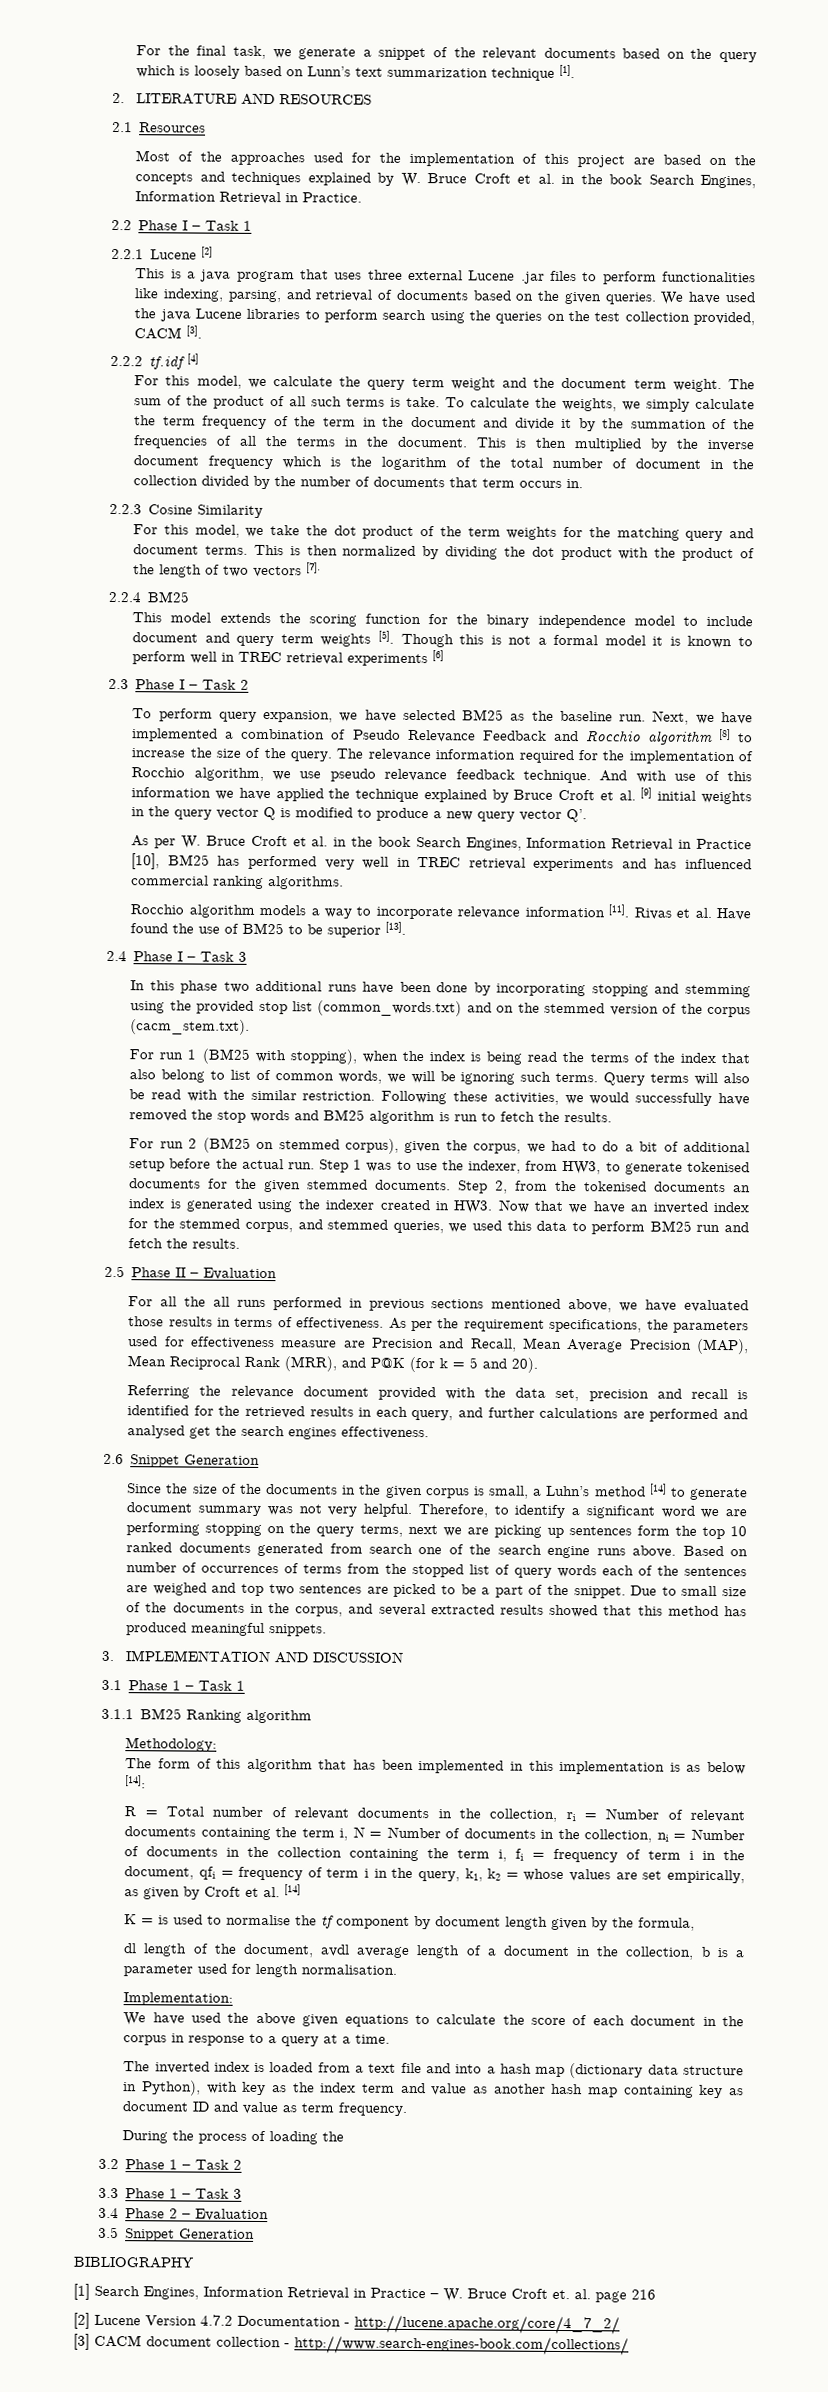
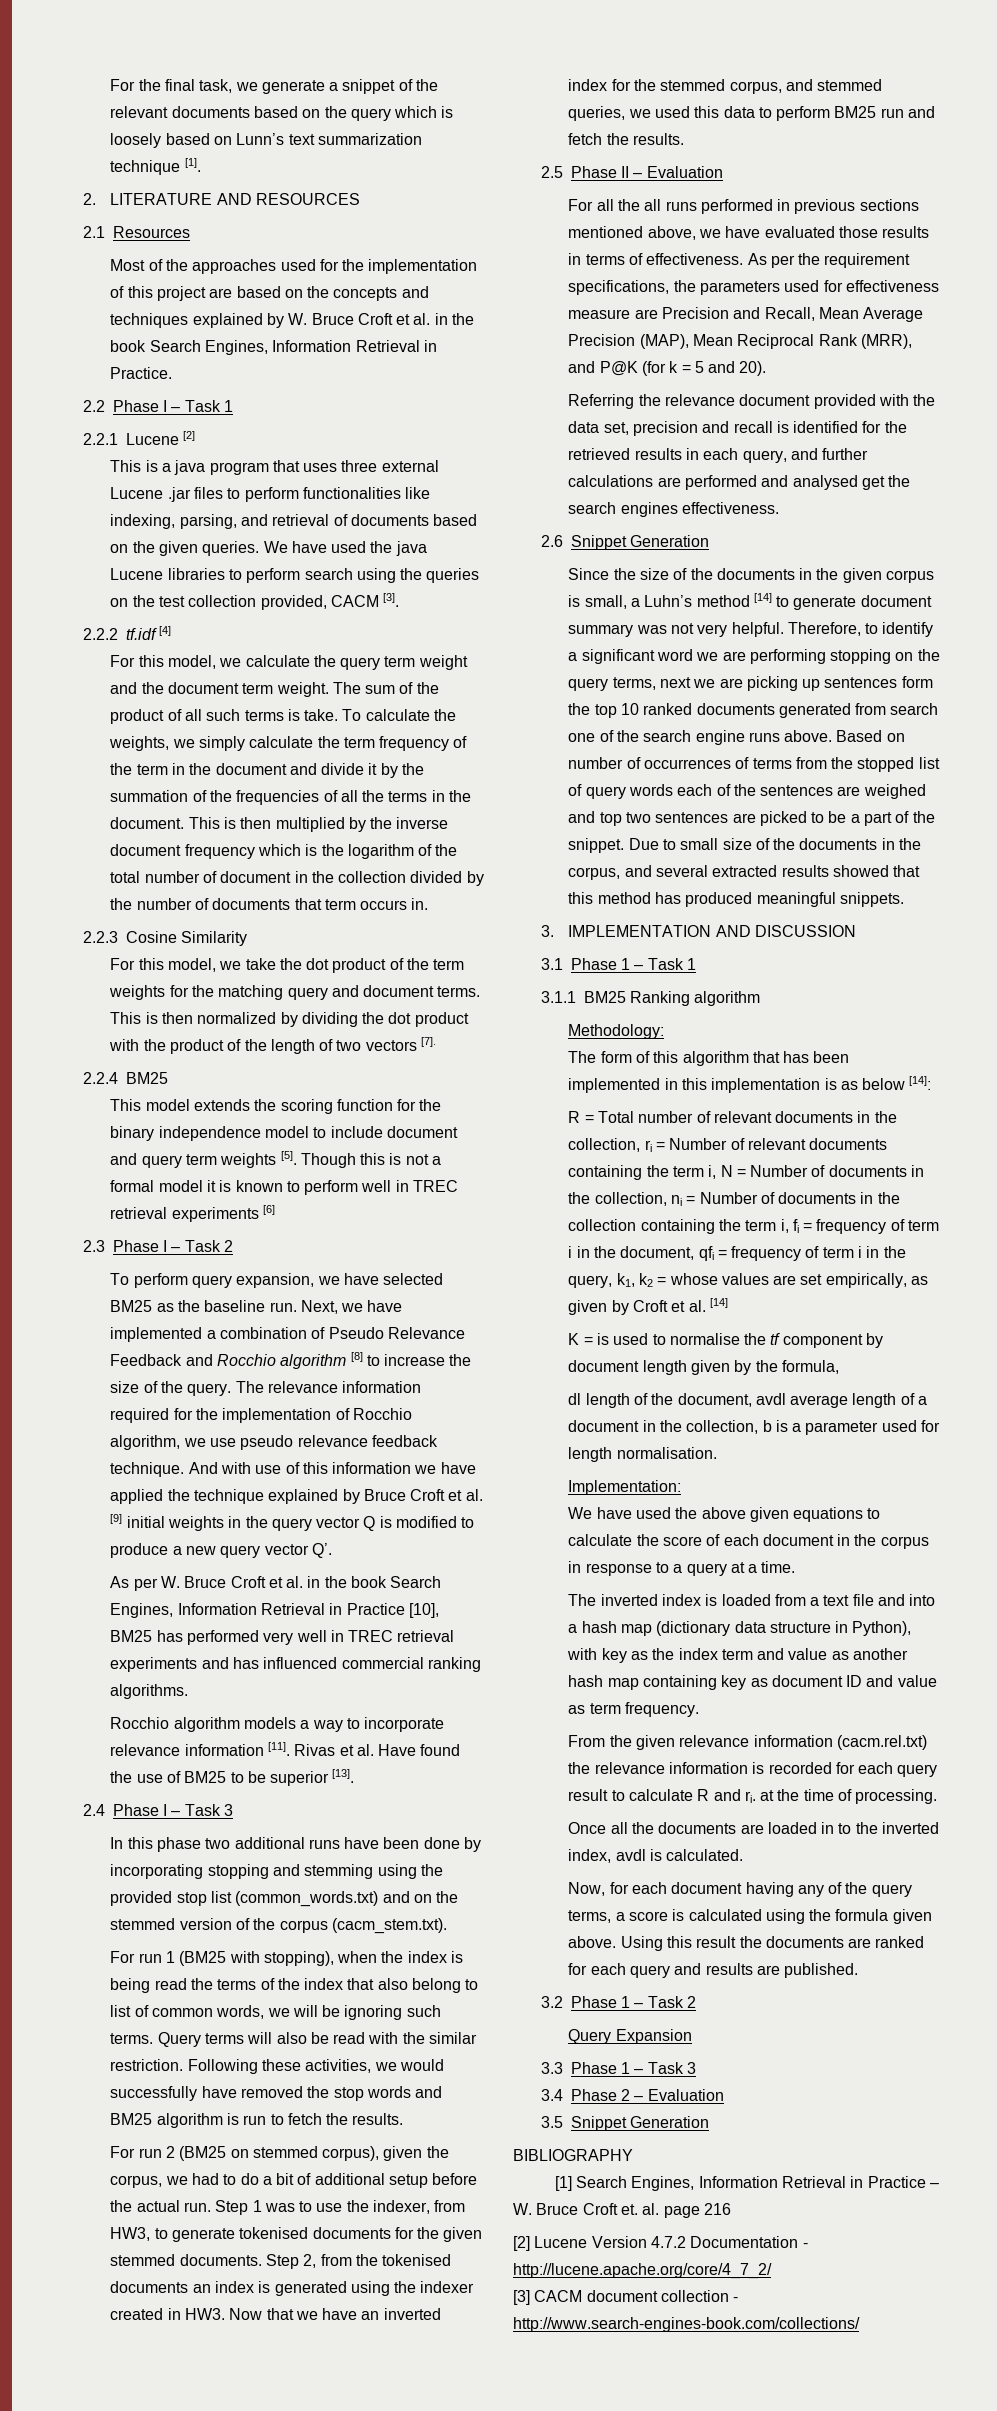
- During the process of loading the
+ From the given relevance information (cacm.rel.txt) the relevance information is recorded for each query result to calculate R and ri. at the time of processing.
+ Once all the documents are loaded in to the inverted index, avdl is calculated.
+ Now, for each document having any of the query terms, a score is calculated using the formula given above. Using this result the documents are ranked for each query and results are published.
+ Query Expansion

